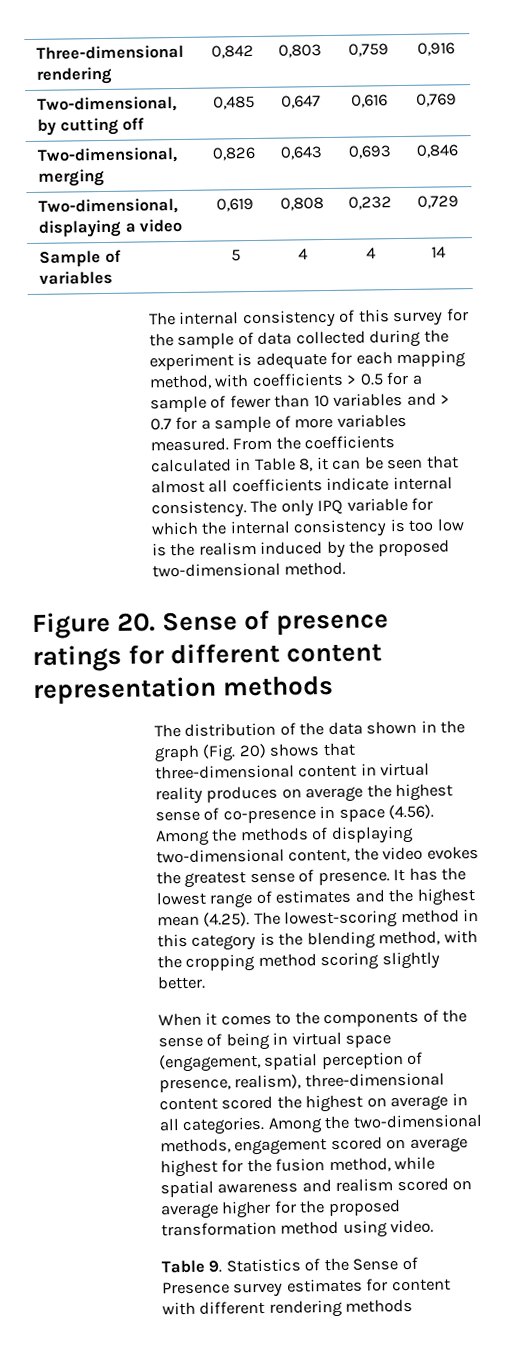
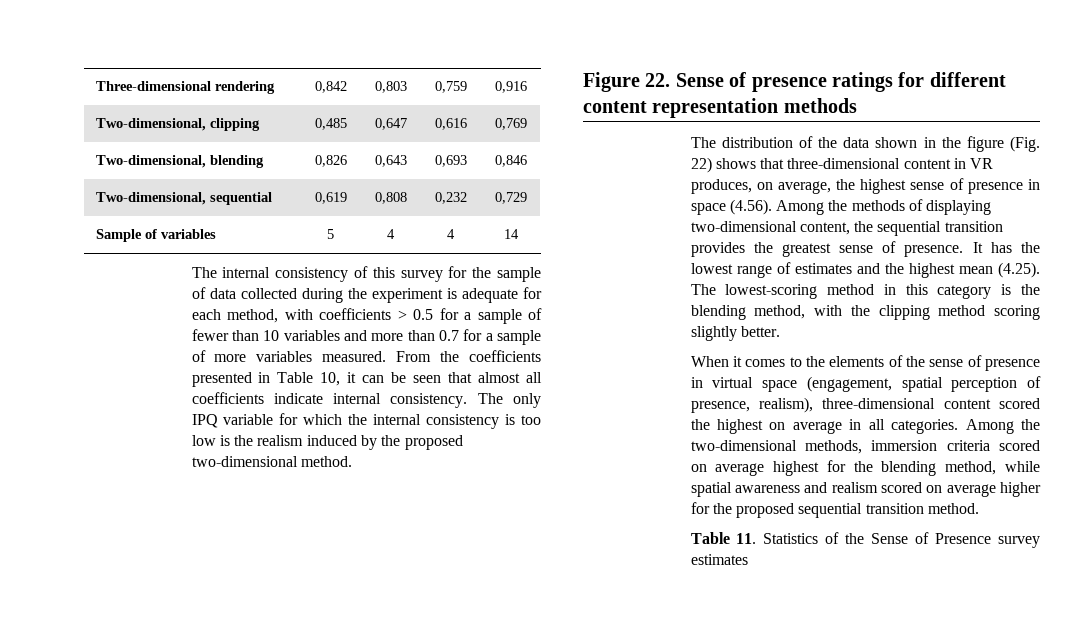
- Two-dimensional, by cutting off | 0,485 | 0,647 | 0,616 | 0,769
+ Two-dimensional, clipping | 0,485 | 0,647 | 0,616 | 0,769
- Two-dimensional, merging | 0,826 | 0,643 | 0,693 | 0,846
+ Two-dimensional, blending | 0,826 | 0,643 | 0,693 | 0,846
- Two-dimensional, displaying a video | 0,619 | 0,808 | 0,232 | 0,729
+ Two-dimensional, sequential | 0,619 | 0,808 | 0,232 | 0,729
- The internal consistency of this survey for the sample of data collected during the experiment is adequate for each mapping method, with coefficients > 0.5 for a sample of fewer than 10 variables and > 0.7 for a sample of more variables measured.
+ The internal consistency of this survey for the sample of data collected during the experiment is adequate for each method, with coefficients > 0.5 for a sample of fewer than 10 variables and more than 0.7 for a sample of more variables measured.
- From the coefficients calculated in Table 8, it can be seen that almost all coefficients indicate internal consistency.
+ From the coefficients presented in Table 10, it can be seen that almost all coefficients indicate internal consistency.
- Figure 20. Sense of presence ratings for different content representation methods
+ Figure 22. Sense of presence ratings for different content representation methods
- The distribution of the data shown in the graph (Fig. 20) shows that three-dimensional content in virtual reality produces on average the highest sense of co-presence in space (4.56). Among the methods of displaying two-dimensional content, the video evokes the greatest sense of presence.
+ The distribution of the data shown in the figure (Fig. 22) shows that three-dimensional content in VR produces, on average, the highest sense of presence in space (4.56). Among the methods of displaying two-dimensional content, the sequential transition provides the greatest sense of presence.
- It has the lowest range of estimates and the highest mean (4.25). The lowest-scoring method in this category is the blending method, with the cropping method scoring slightly better.
+ It has the lowest range of estimates and the highest mean (4.25). The lowest-scoring method in this category is the blending method, with the clipping method scoring slightly better.
- When it comes to the components of the sense of being in virtual space (engagement, spatial perception of presence, realism), three-dimensional content scored the highest on average in all categories.
+ When it comes to the elements of the sense of presence in virtual space (engagement, spatial perception of presence, realism), three-dimensional content scored the highest on average in all categories.
- Among the two-dimensional methods, engagement scored on average highest for the fusion method, while spatial awareness and realism scored on average higher for the proposed transformation method using video.
- Table 9. Statistics of the Sense of Presence survey estimates for content with different rendering methods
+ Among the two-dimensional methods, immersion criteria scored on average highest for the blending method, while spatial awareness and realism scored on average higher for the proposed sequential transition method.
+ Table 11. Statistics of the Sense of Presence survey estimates

